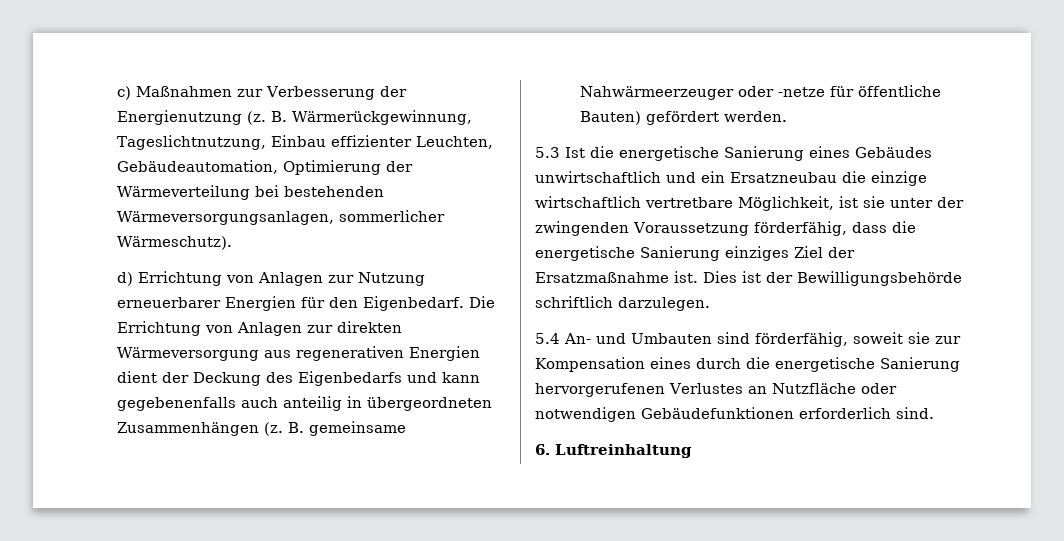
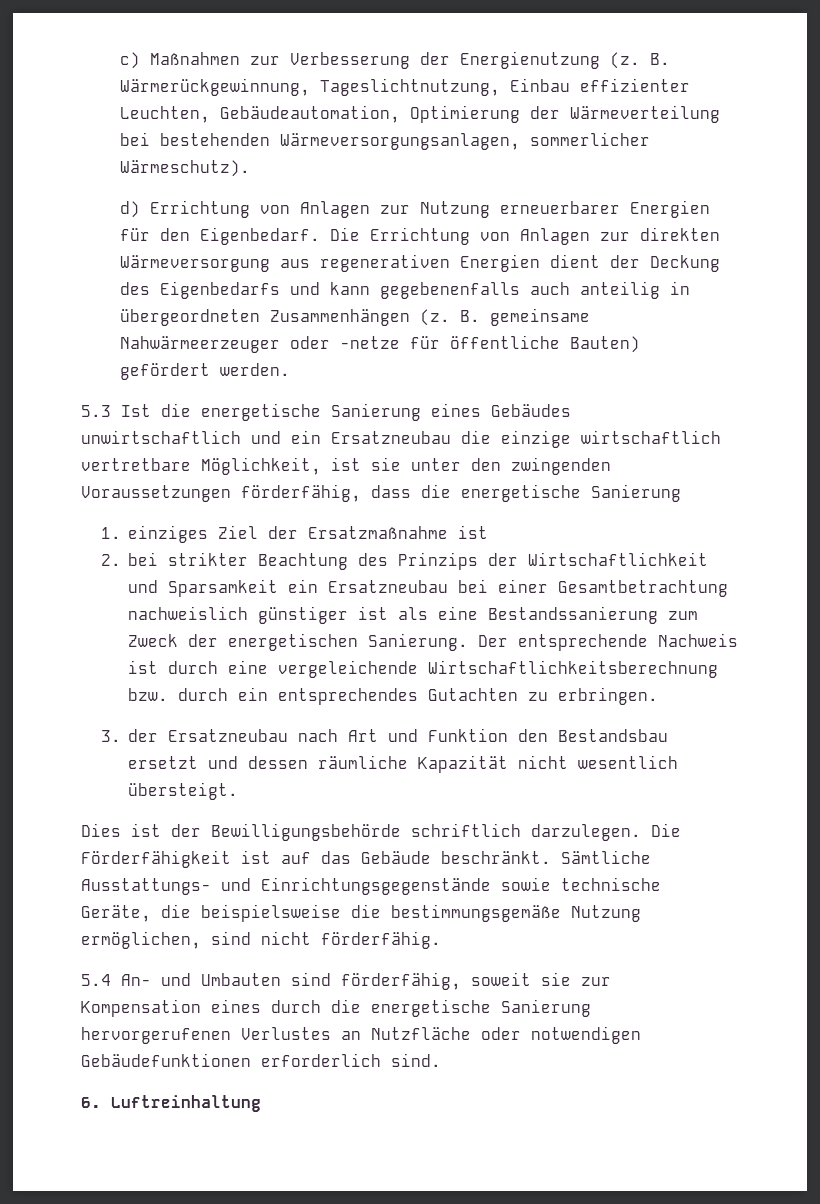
- 5.3 Ist die energetische Sanierung eines Gebäudes unwirtschaftlich und ein Ersatzneubau die einzige wirtschaftlich vertretbare Möglichkeit, ist sie unter der zwingenden Voraussetzung förderfähig, dass die energetische Sanierung einziges Ziel der Ersatzmaßnahme ist. Dies ist der Bewilligungsbehörde schriftlich darzulegen.
+ 5.3 Ist die energetische Sanierung eines Gebäudes unwirtschaftlich und ein Ersatzneubau die einzige wirtschaftlich vertretbare Möglichkeit, ist sie unter den zwingenden Voraussetzungen förderfähig, dass die energetische Sanierung
+ 1. einziges Ziel der Ersatzmaßnahme ist
+ 2. bei strikter Beachtung des Prinzips der Wirtschaftlichkeit und Sparsamkeit ein Ersatzneubau bei einer Gesamtbetrachtung nachweislich günstiger ist als eine Bestandssanierung zum Zweck der energetischen Sanierung. Der entsprechende Nachweis ist durch eine vergeleichende Wirtschaftlichkeitsberechnung bzw. durch ein entsprechendes Gutachten zu erbringen.
+ 3. der Ersatzneubau nach Art und Funktion den Bestandsbau ersetzt und dessen räumliche Kapazität nicht wesentlich übersteigt.
+ Dies ist der Bewilligungsbehörde schriftlich darzulegen. Die Förderfähigkeit ist auf das Gebäude beschränkt. Sämtliche Ausstattungs- und Einrichtungsgegenstände sowie technische Geräte, die beispielsweise die bestimmungsgemäße Nutzung ermöglichen, sind nicht förderfähig.

